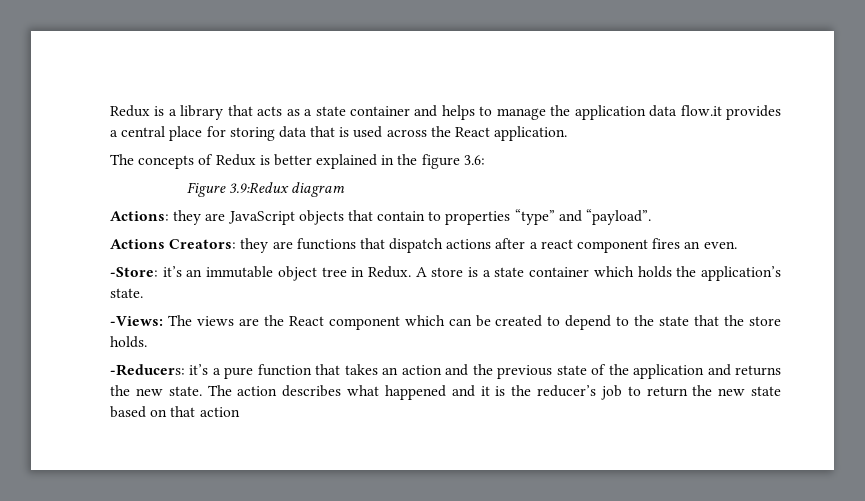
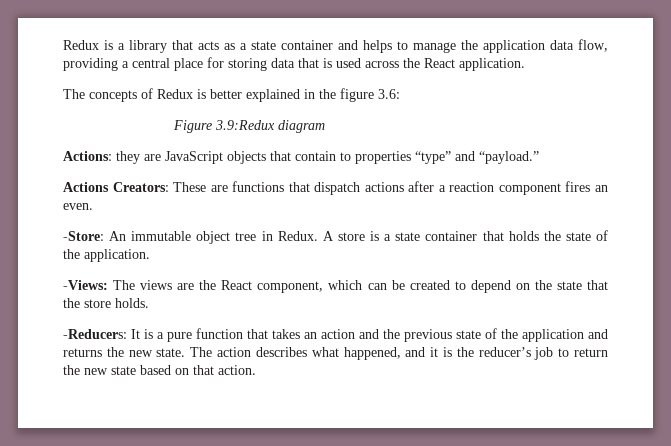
- Redux is a library that acts as a state container and helps to manage the application data flow.it provides a central place for storing data that is used across the React application.
+ Redux is a library that acts as a state container and helps to manage the application data flow, providing a central place for storing data that is used across the React application.
- Actions: they are JavaScript objects that contain to properties “type” and “payload”.
+ Actions: they are JavaScript objects that contain to properties “type” and “payload.”
- Actions Creators: they are functions that dispatch actions after a react component fires an even.
+ Actions Creators: These are functions that dispatch actions after a reaction component fires an even.
- -Store: it’s an immutable object tree in Redux.
+ -Store: An immutable object tree in Redux.
- A store is a state container which holds the application’s state.
+ A store is a state container that holds the state of the application.
- -Views: The views are the React component which can be created to depend to the state that the store holds.
+ -Views: The views are the React component, which can be created to depend on the state that the store holds.
- -Reducers: it’s a pure function that takes an action and the previous state of the application and returns the new state.
+ -Reducers: It is a pure function that takes an action and the previous state of the application and returns the new state.
- The action describes what happened and it is the reducer’s job to return the new state based on that action
+ The action describes what happened, and it is the reducer’s job to return the new state based on that action.

